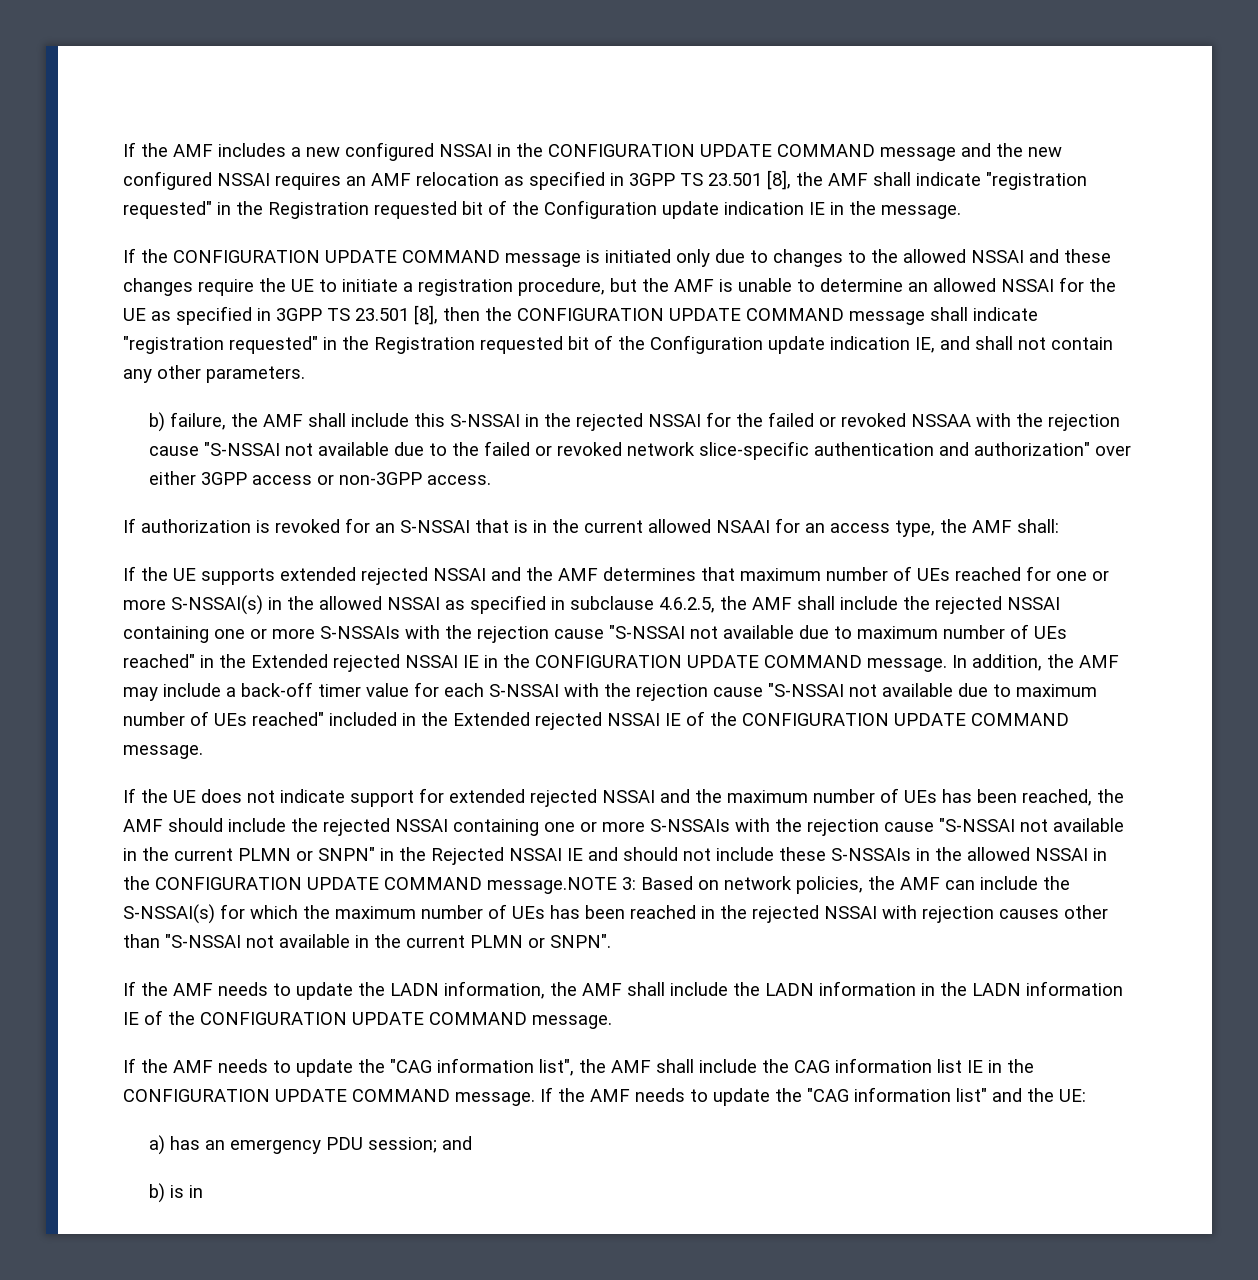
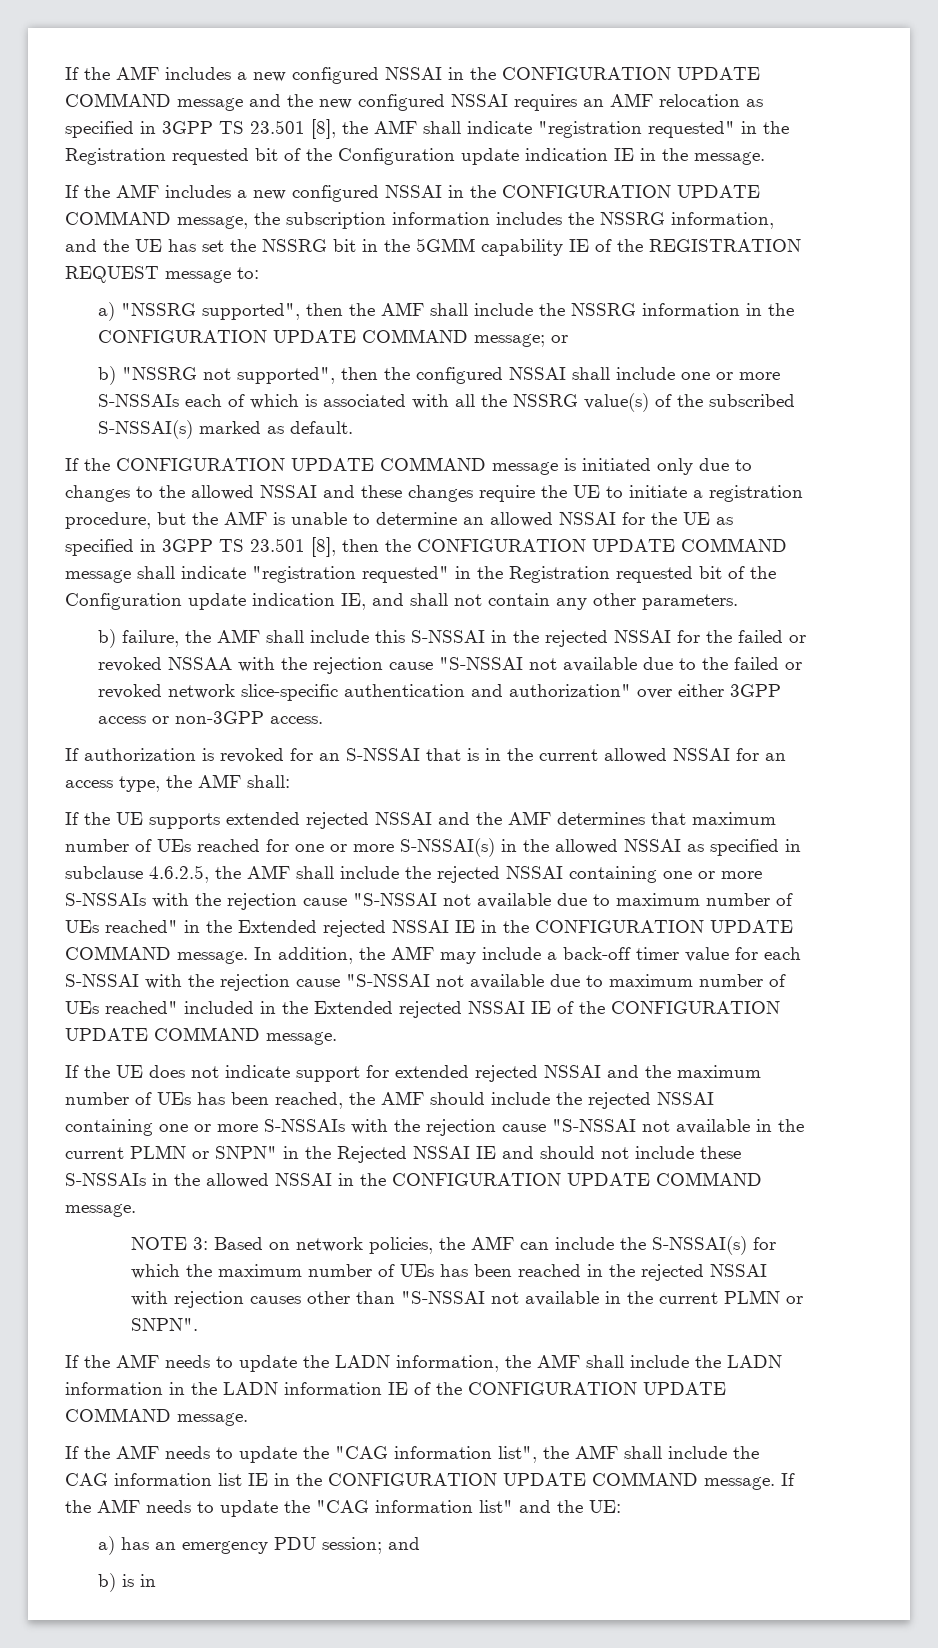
+ If the AMF includes a new configured NSSAI in the CONFIGURATION UPDATE COMMAND message, the subscription information includes the NSSRG information, and the UE has set the NSSRG bit in the 5GMM capability IE of the REGISTRATION REQUEST message to:
+ a) "NSSRG supported", then the AMF shall include the NSSRG information in the CONFIGURATION UPDATE COMMAND message; or
+ b) "NSSRG not supported", then the configured NSSAI shall include one or more S-NSSAIs each of which is associated with all the NSSRG value(s) of the subscribed S-NSSAI(s) marked as default.
- If authorization is revoked for an S-NSSAI that is in the current allowed NSAAI for an access type, the AMF shall:
+ If authorization is revoked for an S-NSSAI that is in the current allowed NSSAI for an access type, the AMF shall:
- If the UE does not indicate support for extended rejected NSSAI and the maximum number of UEs has been reached, the AMF should include the rejected NSSAI containing one or more S-NSSAIs with the rejection cause "S-NSSAI not available in the current PLMN or SNPN" in the Rejected NSSAI IE and should not include these S-NSSAIs in the allowed NSSAI in the CONFIGURATION UPDATE COMMAND message.NOTE 3:
+ If the UE does not indicate support for extended rejected NSSAI and the maximum number of UEs has been reached, the AMF should include the rejected NSSAI containing one or more S-NSSAIs with the rejection cause "S-NSSAI not available in the current PLMN or SNPN" in the Rejected NSSAI IE and should not include these S-NSSAIs in the allowed NSSAI in the CONFIGURATION UPDATE COMMAND message.
+ NOTE 3:

